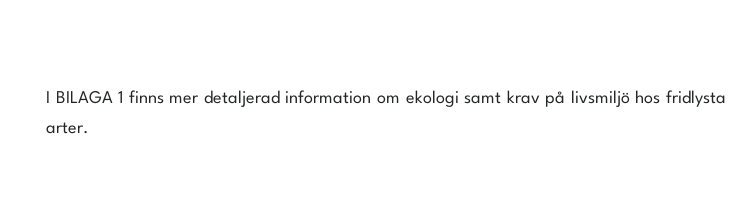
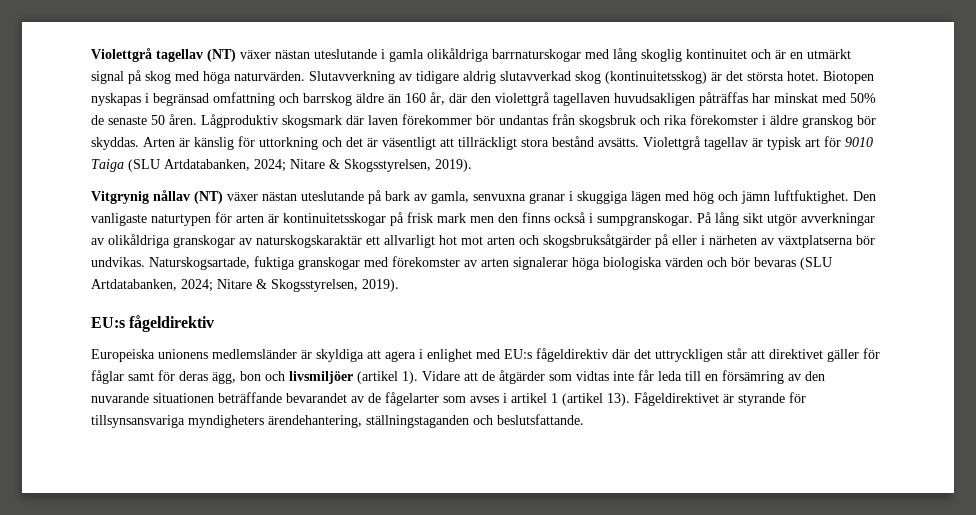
- I BILAGA 1 finns mer detaljerad information om ekologi samt krav på livsmiljö hos fridlysta arter.
+ Violettgrå tagellav (NT) växer nästan uteslutande i gamla olikåldriga barrnaturskogar med lång skoglig kontinuitet och är en utmärkt signal på skog med höga naturvärden. Slutavverkning av tidigare aldrig slutavverkad skog (kontinuitetsskog) är det största hotet. Biotopen nyskapas i begränsad omfattning och barrskog äldre än 160 år, där den violettgrå tagellaven huvudsakligen påträffas har minskat med 50% de senaste 50 åren. Lågproduktiv skogsmark där laven förekommer bör undantas från skogsbruk och rika förekomster i äldre granskog bör skyddas. Arten är känslig för uttorkning och det är väsentligt att tillräckligt stora bestånd avsätts. Violettgrå tagellav är typisk art för 9010 Taiga (SLU Artdatabanken, 2024; Nitare & Skogsstyrelsen, 2019).
+ Vitgrynig nållav (NT) växer nästan uteslutande på bark av gamla, senvuxna granar i skuggiga lägen med hög och jämn luftfuktighet. Den vanligaste naturtypen för arten är kontinuitetsskogar på frisk mark men den finns också i sumpgranskogar. På lång sikt utgör avverkningar av olikåldriga granskogar av naturskogskaraktär ett allvarligt hot mot arten och skogsbruksåtgärder på eller i närheten av växtplatserna bör undvikas. Naturskogsartade, fuktiga granskogar med förekomster av arten signalerar höga biologiska värden och bör bevaras (SLU Artdatabanken, 2024; Nitare & Skogsstyrelsen, 2019).
+ EU:s fågeldirektiv
+ Europeiska unionens medlemsländer är skyldiga att agera i enlighet med EU:s fågeldirektiv där det uttryckligen står att direktivet gäller för fåglar samt för deras ägg, bon och livsmiljöer (artikel 1). Vidare att de åtgärder som vidtas inte får leda till en försämring av den nuvarande situationen beträffande bevarandet av de fågelarter som avses i artikel 1 (artikel 13). Fågeldirektivet är styrande för tillsynsansvariga myndigheters ärendehantering, ställningstaganden och beslutsfattande.

